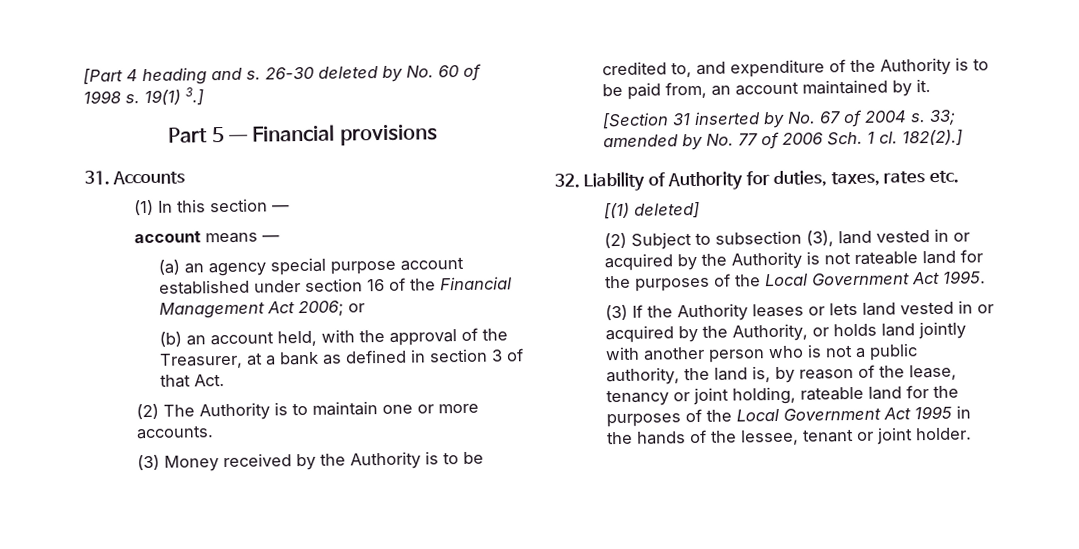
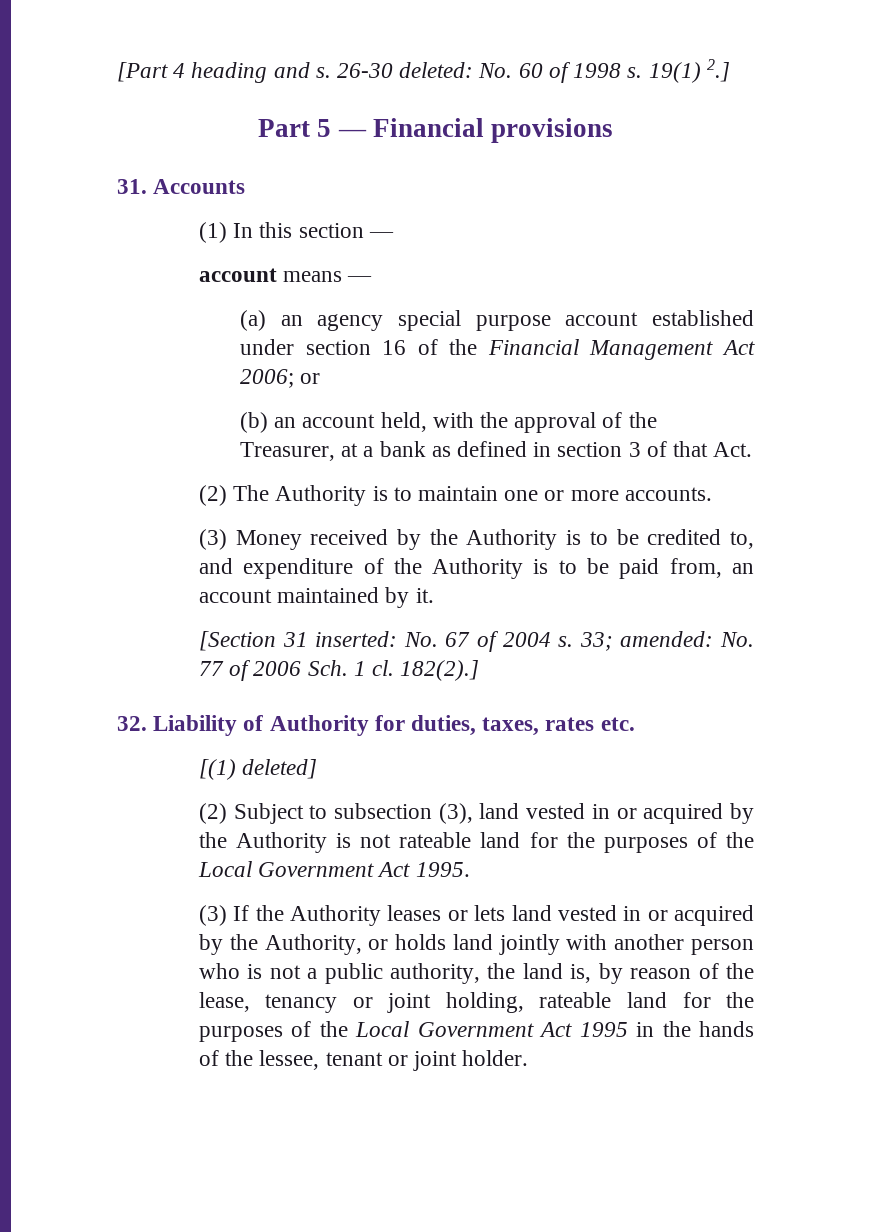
- 26-30 deleted by No. 60 of 1998 s.
+ 26-30 deleted: No. 60 of 1998 s.
- 19(1) 3.]
+ 19(1) 2.]
- [Section 31 inserted by No. 67 of 2004 s.
+ [Section 31 inserted: No. 67 of 2004 s.
- 33; amended by No. 77 of 2006 Sch. 1 cl.
+ 33; amended: No. 77 of 2006 Sch. 1 cl.

